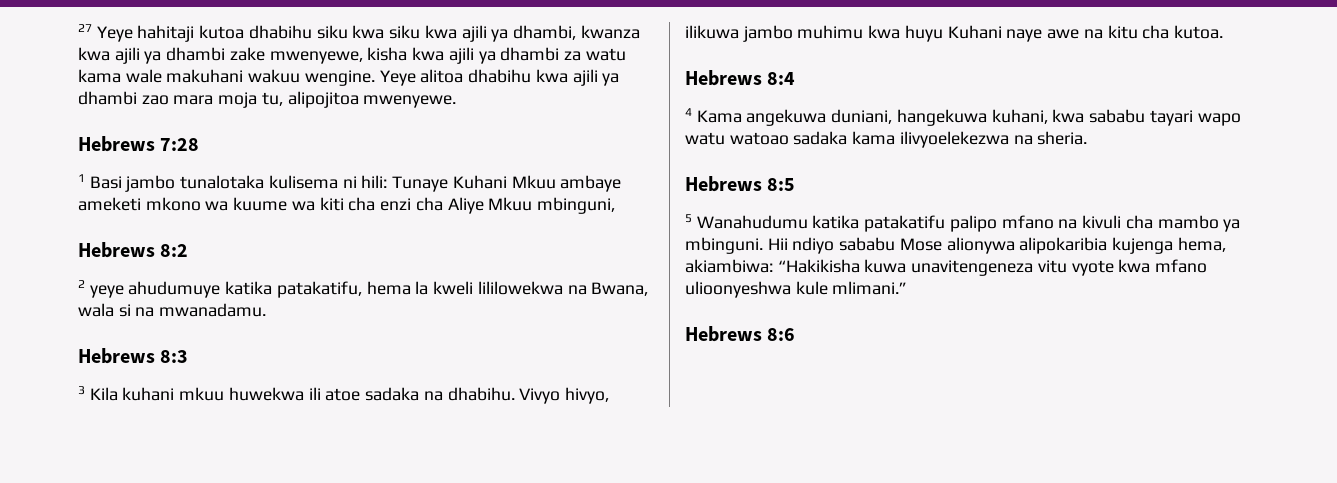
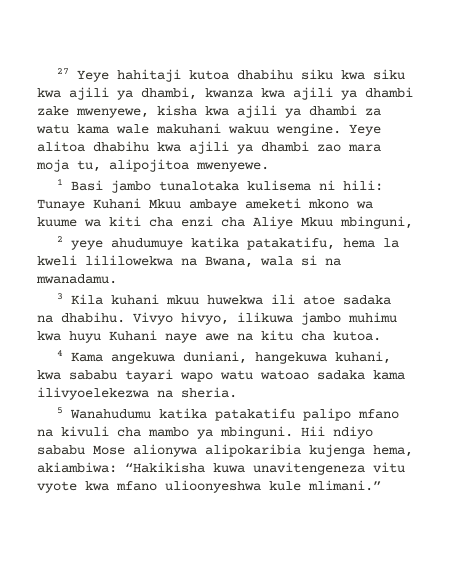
- Hebrews 7:28
- Hebrews 8:2
- Hebrews 8:3
- Hebrews 8:4
- Hebrews 8:5
- Hebrews 8:6

